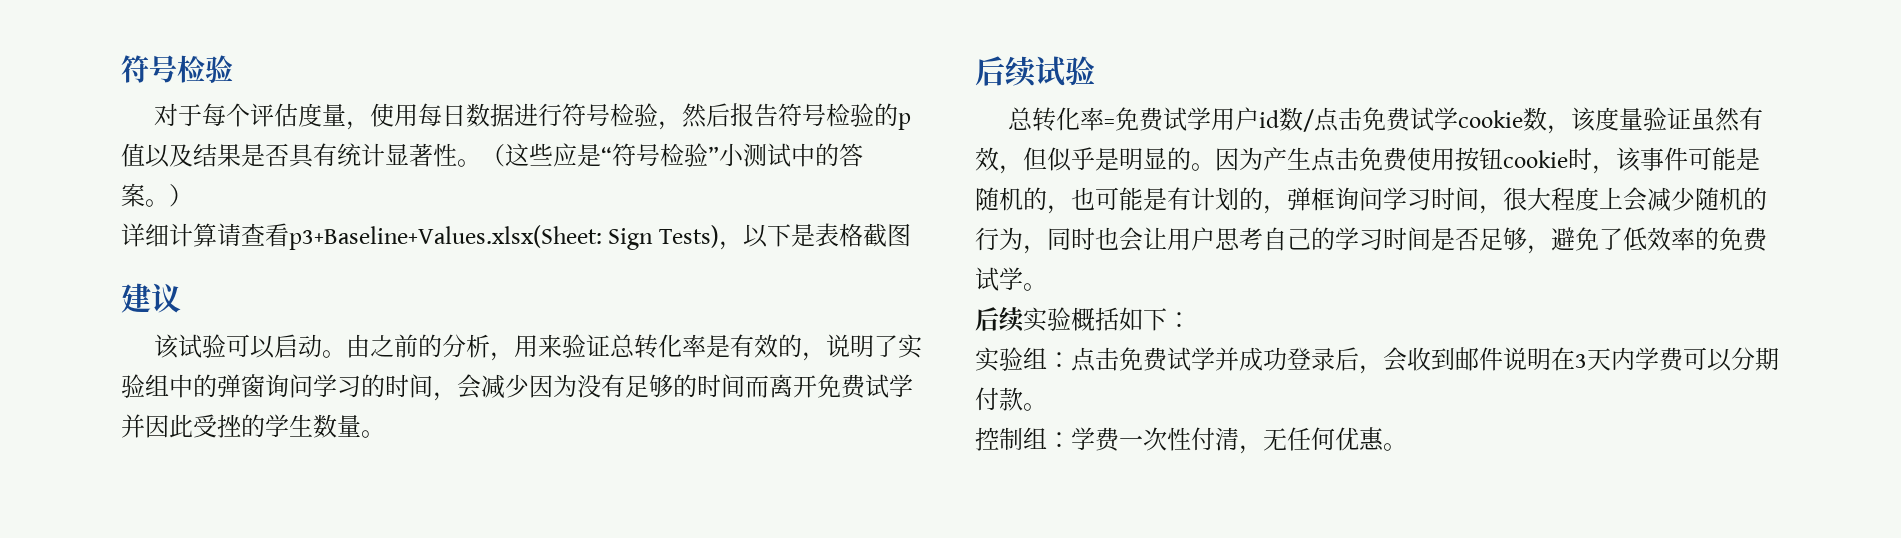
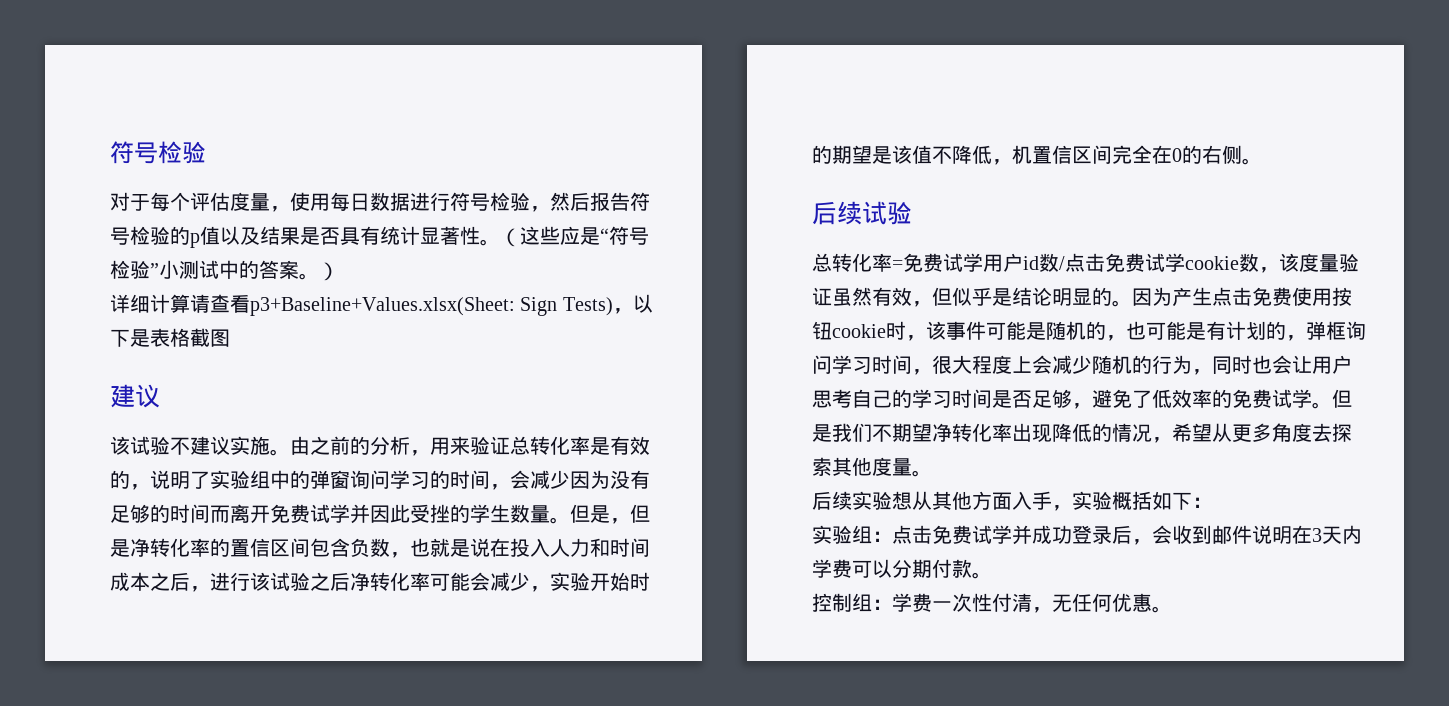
- 该试验可以启动。
+ 该试验不建议实施。
+ 但是，但是净转化率的置信区间包含负数，也就是说在投入人力和时间成本之后，进行该试验之后净转化率可能会减少，实验开始时的期望是该值不降低，机置信区间完全在0的右侧。
- 总转化率=免费试学用户id数/点击免费试学cookie数，该度量验证虽然有效，但似乎是明显的。
+ 总转化率=免费试学用户id数/点击免费试学cookie数，该度量验证虽然有效，但似乎是结论明显的。
- 因为产生点击免费使用按钮cookie时，该事件可能是随机的，也可能是有计划的，弹框询问学习时间，很大程度上会减少随机的行为，同时也会让用户思考自己的学习时间是否足够，避免了低效率的免费试学。
- 后续实验概括如下：
+ 因为产生点击免费使用按钮cookie时，该事件可能是随机的，也可能是有计划的，弹框询问学习时间，很大程度上会减少随机的行为，同时也会让用户思考自己的学习时间是否足够，避免了低效率的免费试学。但是我们不期望净转化率出现降低的情况，希望从更多角度去探索其他度量。
+ 后续实验想从其他方面入手，实验概括如下：

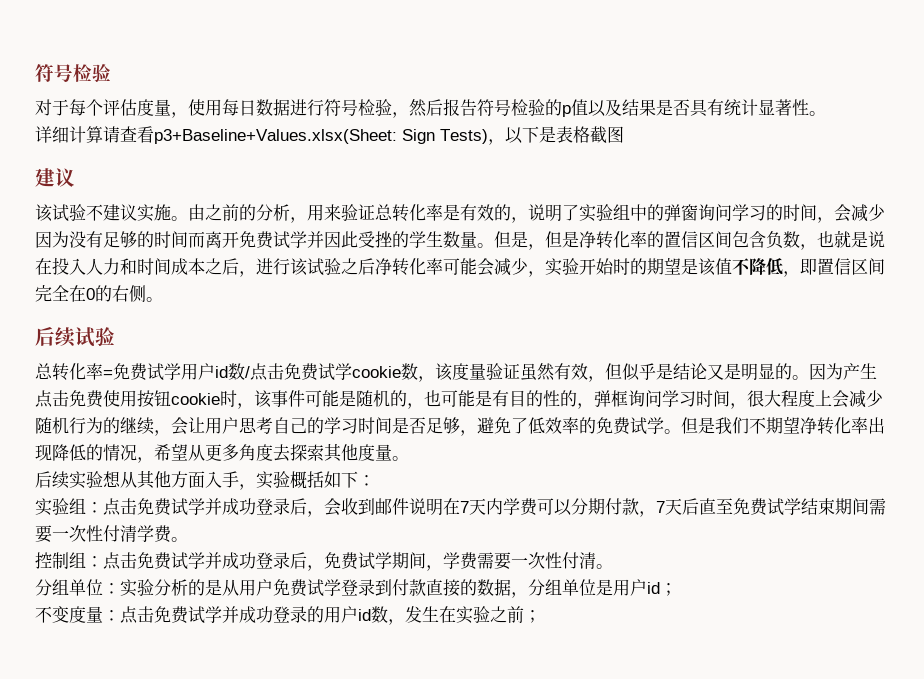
- （这些应是“符号检验”小测试中的答案。）
- 但是，但是净转化率的置信区间包含负数，也就是说在投入人力和时间成本之后，进行该试验之后净转化率可能会减少，实验开始时的期望是该值不降低，机置信区间完全在0的右侧。
+ 但是，但是净转化率的置信区间包含负数，也就是说在投入人力和时间成本之后，进行该试验之后净转化率可能会减少，实验开始时的期望是该值不降低，即置信区间完全在0的右侧。
- 总转化率=免费试学用户id数/点击免费试学cookie数，该度量验证虽然有效，但似乎是结论明显的。
+ 总转化率=免费试学用户id数/点击免费试学cookie数，该度量验证虽然有效，但似乎是结论又是明显的。
- 因为产生点击免费使用按钮cookie时，该事件可能是随机的，也可能是有计划的，弹框询问学习时间，很大程度上会减少随机的行为，同时也会让用户思考自己的学习时间是否足够，避免了低效率的免费试学。
+ 因为产生点击免费使用按钮cookie时，该事件可能是随机的，也可能是有目的性的，弹框询问学习时间，很大程度上会减少随机行为的继续，会让用户思考自己的学习时间是否足够，避免了低效率的免费试学。
- 实验组：点击免费试学并成功登录后，会收到邮件说明在3天内学费可以分期付款。
- 控制组：学费一次性付清，无任何优惠。
+ 实验组：点击免费试学并成功登录后，会收到邮件说明在7天内学费可以分期付款，7天后直至免费试学结束期间需要一次性付清学费。
+ 控制组：点击免费试学并成功登录后，免费试学期间，学费需要一次性付清。
+ 分组单位：实验分析的是从用户免费试学登录到付款直接的数据，分组单位是用户id；
+ 不变度量：点击免费试学并成功登录的用户id数，发生在实验之前；

